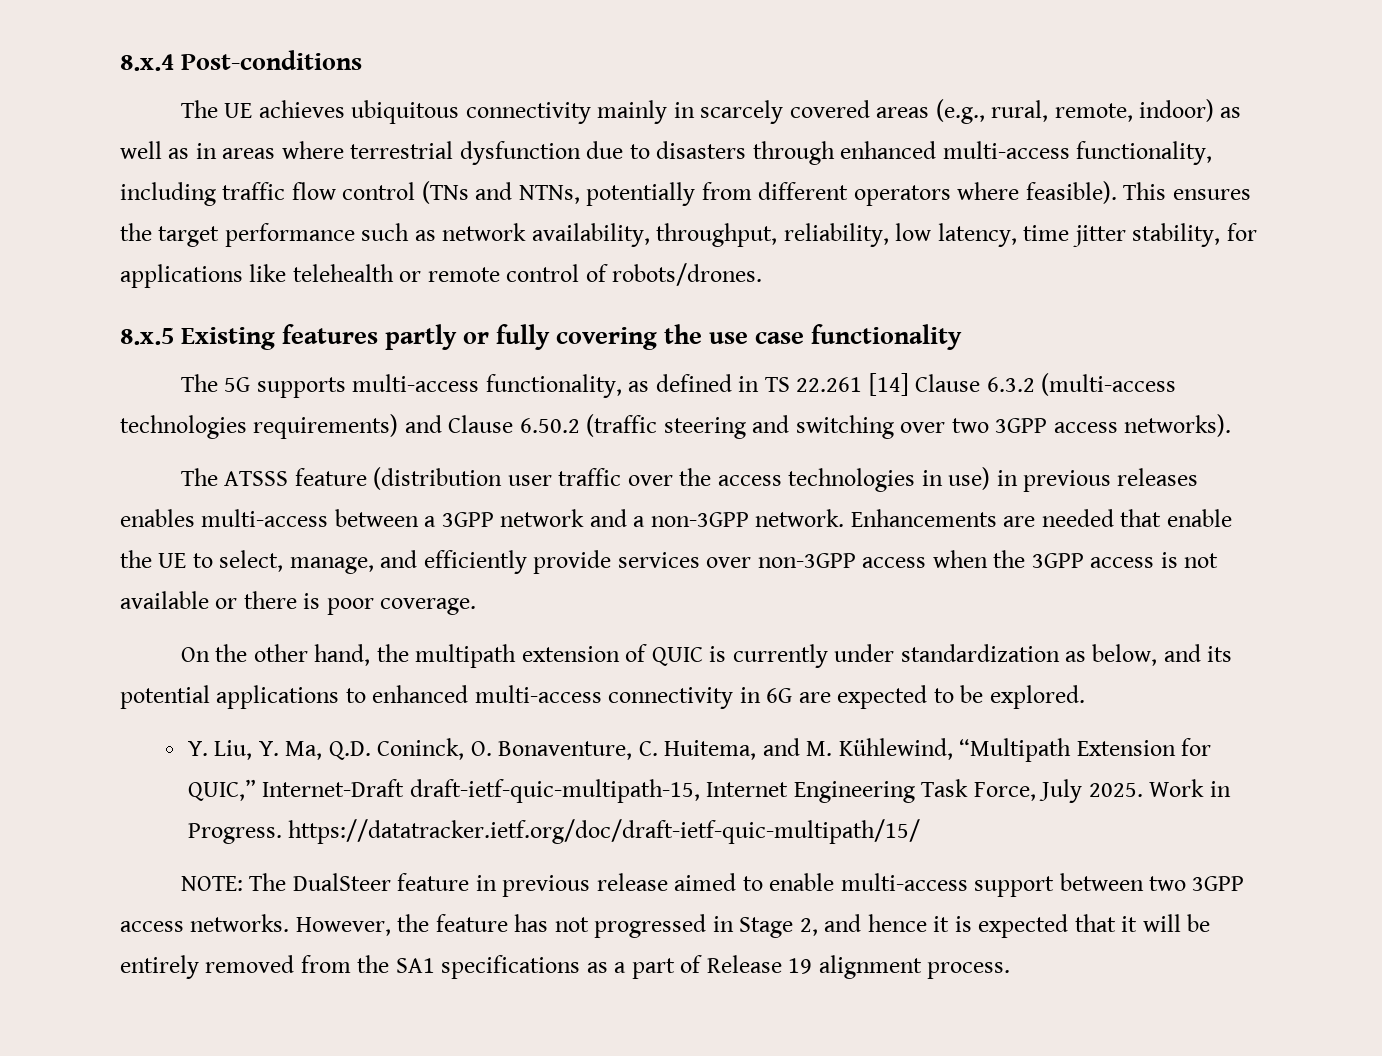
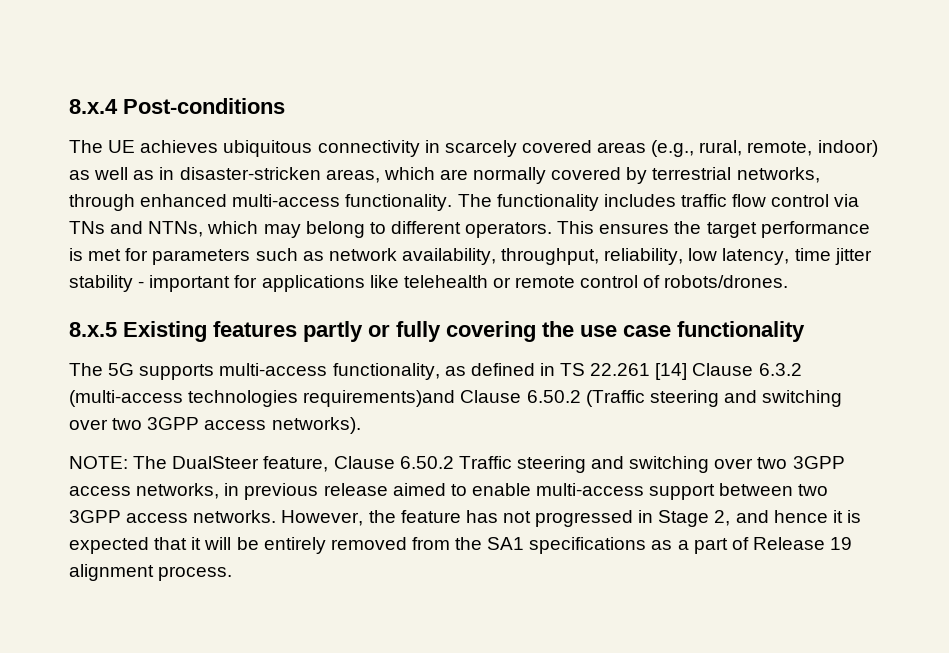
- The UE achieves ubiquitous connectivity mainly in scarcely covered areas (e.g., rural, remote, indoor) as well as in areas where terrestrial dysfunction due to disasters through enhanced multi-access functionality, including traffic flow control (TNs and NTNs, potentially from different operators where feasible).
+ The UE achieves ubiquitous connectivity in scarcely covered areas (e.g., rural, remote, indoor) as well as in disaster-stricken areas, which are normally covered by terrestrial networks, through enhanced multi-access functionality. The functionality includes traffic flow control via TNs and NTNs, which may belong to different operators.
- This ensures the target performance such as network availability, throughput, reliability, low latency, time jitter stability, for applications like telehealth or remote control of robots/drones.
+ This ensures the target performance is met for parameters such as network availability, throughput, reliability, low latency, time jitter stability - important for applications like telehealth or remote control of robots/drones.
- The 5G supports multi-access functionality, as defined in TS 22.261 [14] Clause 6.3.2 (multi-access technologies requirements) and Clause 6.50.2 (traffic steering and switching over two 3GPP access networks).
+ The 5G supports multi-access functionality, as defined in TS 22.261 [14] Clause 6.3.2 (multi-access technologies requirements)and Clause 6.50.2 (Traffic steering and switching over two 3GPP access networks).
- The ATSSS feature (distribution user traffic over the access technologies in use) in previous releases enables multi-access between a 3GPP network and a non-3GPP network. Enhancements are needed that enable the UE to select, manage, and efficiently provide services over non-3GPP access when the 3GPP access is not available or there is poor coverage.
- On the other hand, the multipath extension of QUIC is currently under standardization as below, and its potential applications to enhanced multi-access connectivity in 6G are expected to be explored.
- Y. Liu, Y. Ma, Q.D. Coninck, O. Bonaventure, C. Huitema, and M. Kühlewind, “Multipath Extension for QUIC,” Internet-Draft draft-ietf-quic-multipath-15, Internet Engineering Task Force, July 2025. Work in Progress. https://datatracker.ietf.org/doc/draft-ietf-quic-multipath/15/
- NOTE: The DualSteer feature in previous release aimed to enable multi-access support between two 3GPP access networks.
+ NOTE: The DualSteer feature, Clause 6.50.2 Traffic steering and switching over two 3GPP access networks, in previous release aimed to enable multi-access support between two 3GPP access networks.

